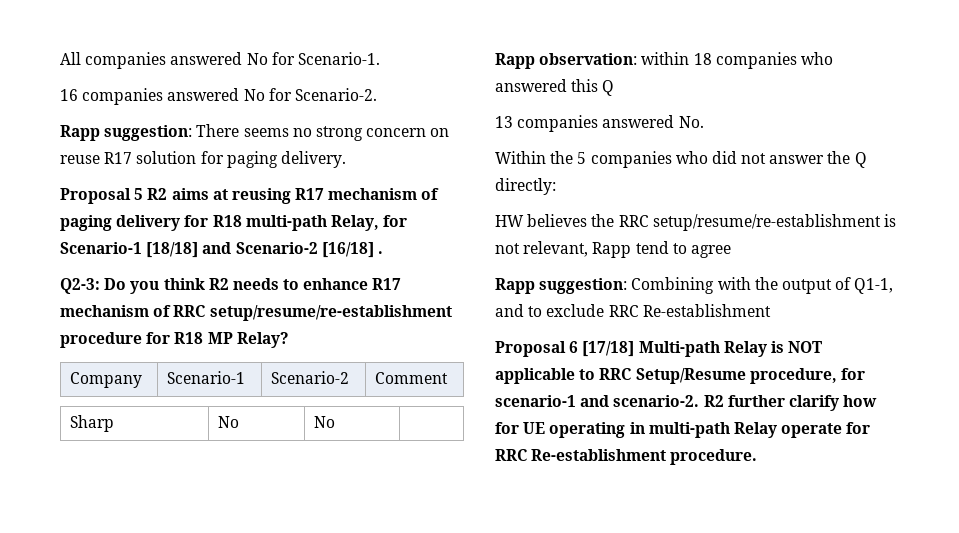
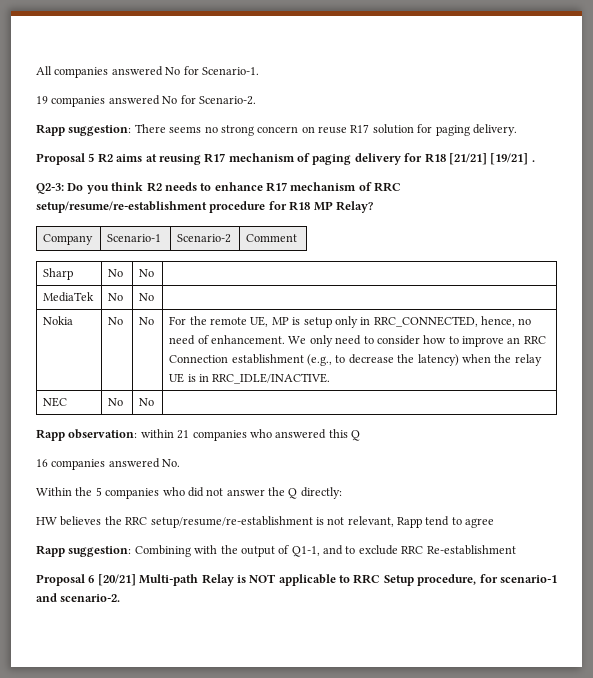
- 16 companies answered No for Scenario-2.
+ 19 companies answered No for Scenario-2.
- Proposal 5 R2 aims at reusing R17 mechanism of paging delivery for R18 multi-path Relay, for Scenario-1 [18/18] and Scenario-2 [16/18] .
+ Proposal 5 R2 aims at reusing R17 mechanism of paging delivery for R18 [21/21] [19/21] .
+ MediaTek | No | No |
+ Nokia | No | No | For the remote UE, MP is setup only in RRC_CONNECTED, hence, no need of enhancement. We only need to consider how to improve an RRC Connection establishment (e.g., to decrease the latency) when the relay UE is in RRC_IDLE/INACTIVE.
+ NEC | No | No |
- Rapp observation: within 18 companies who answered this Q
+ Rapp observation: within 21 companies who answered this Q
- 13 companies answered No.
+ 16 companies answered No.
- Proposal 6 [17/18] Multi-path Relay is NOT applicable to RRC Setup/Resume procedure, for scenario-1 and scenario-2. R2 further clarify how for UE operating in multi-path Relay operate for RRC Re-establishment procedure.
+ Proposal 6 [20/21] Multi-path Relay is NOT applicable to RRC Setup procedure, for scenario-1 and scenario-2.

